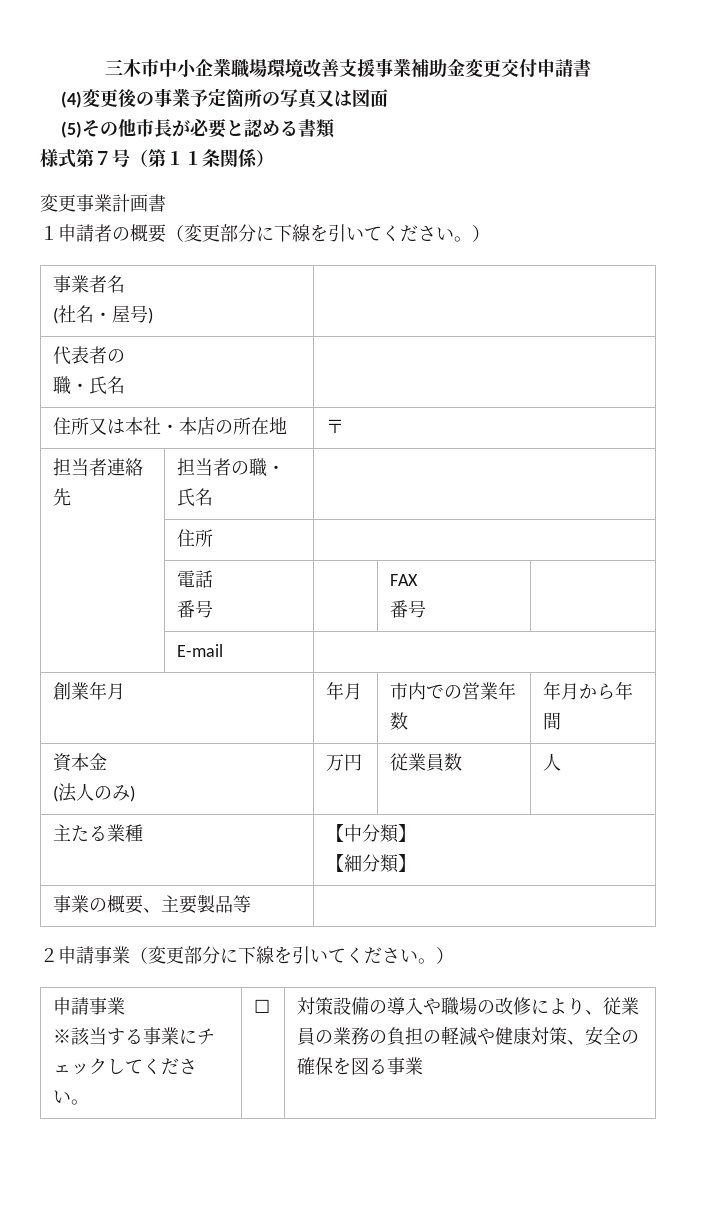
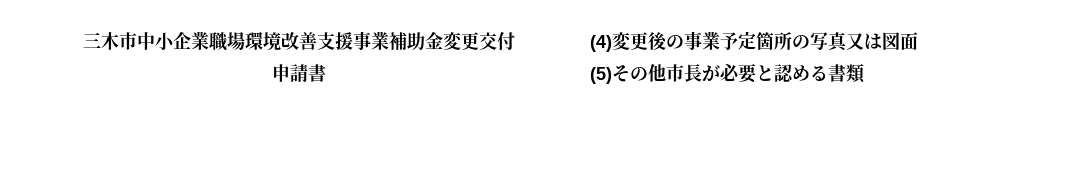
- 様式第７号（第１１条関係）
- 変更事業計画書
- １申請者の概要（変更部分に下線を引いてください。）
- 事業者名
- (社名・屋号) |
- 代表者の
- 職・氏名 |
- 住所又は本社・本店の所在地 | 〒
- 担当者連絡先 | 担当者の職・氏名 |
- | 住所 |
- | 電話
- 番号 | | FAX
- 番号 |
- | E-mail |
- 創業年月 | 年月 | 市内での営業年数 | 年月から年間
- 資本金
- (法人のみ) | 万円 | 従業員数 | 人
- 主たる業種 | 【中分類】
- 【細分類】
- 事業の概要、主要製品等 |
- ２申請事業（変更部分に下線を引いてください。）
- 申請事業
- ※該当する事業にチェックしてください。 | ☐ | 対策設備の導入や職場の改修により、従業員の業務の負担の軽減や健康対策、安全の確保を図る事業

